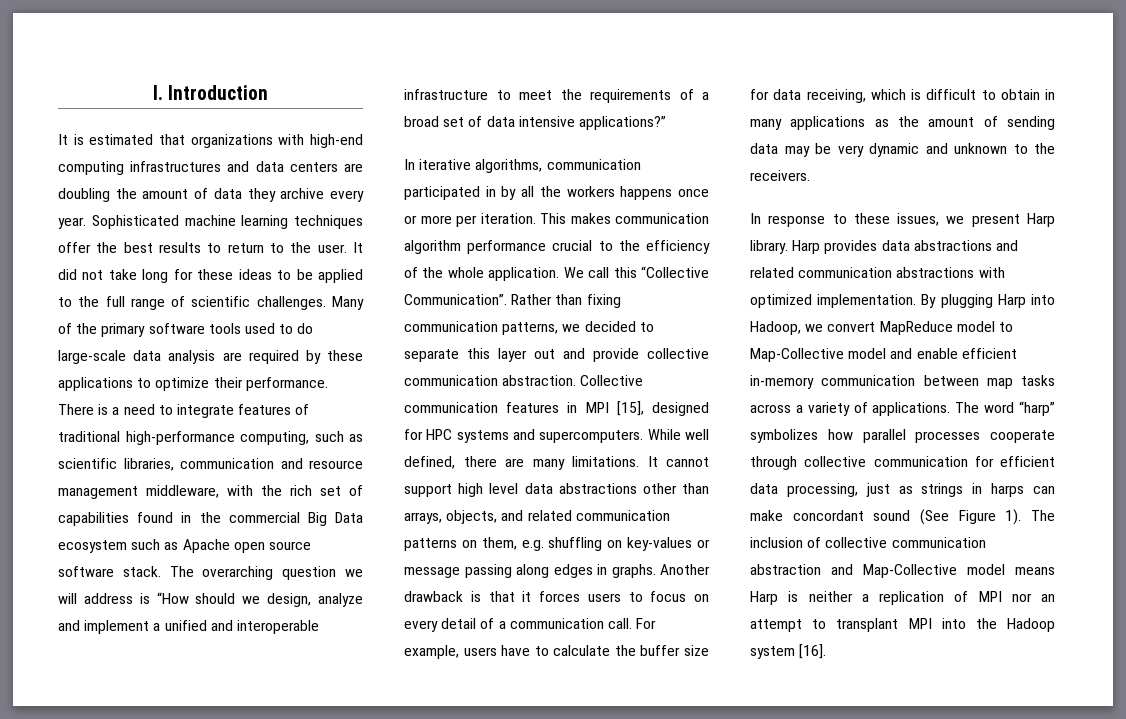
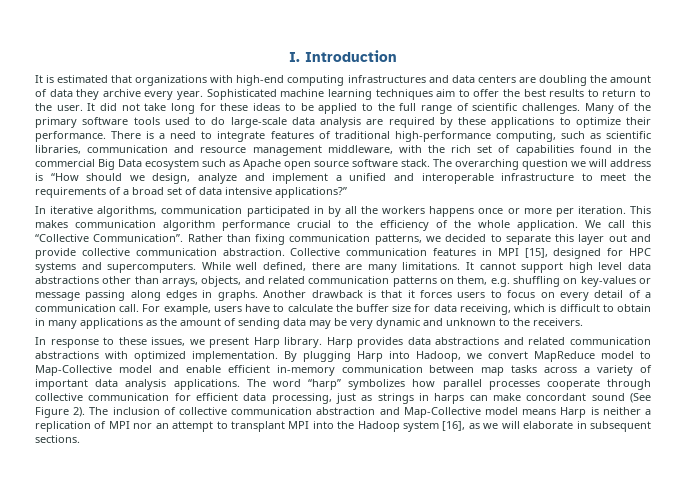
- Sophisticated machine learning techniques offer the best results to return to the user.
+ Sophisticated machine learning techniques aim to offer the best results to return to the user.
- By plugging Harp into Hadoop, we convert MapReduce model to Map-Collective model and enable efficient in-memory communication between map tasks across a variety of applications.
+ By plugging Harp into Hadoop, we convert MapReduce model to Map-Collective model and enable efficient in-memory communication between map tasks across a variety of important data analysis applications.
- The word “harp” symbolizes how parallel processes cooperate through collective communication for efficient data processing, just as strings in harps can make concordant sound (See Figure 1).
+ The word “harp” symbolizes how parallel processes cooperate through collective communication for efficient data processing, just as strings in harps can make concordant sound (See Figure 2).
- The inclusion of collective communication abstraction and Map-Collective model means Harp is neither a replication of MPI nor an attempt to transplant MPI into the Hadoop system [16].
+ The inclusion of collective communication abstraction and Map-Collective model means Harp is neither a replication of MPI nor an attempt to transplant MPI into the Hadoop system [16], as we will elaborate in subsequent sections.

